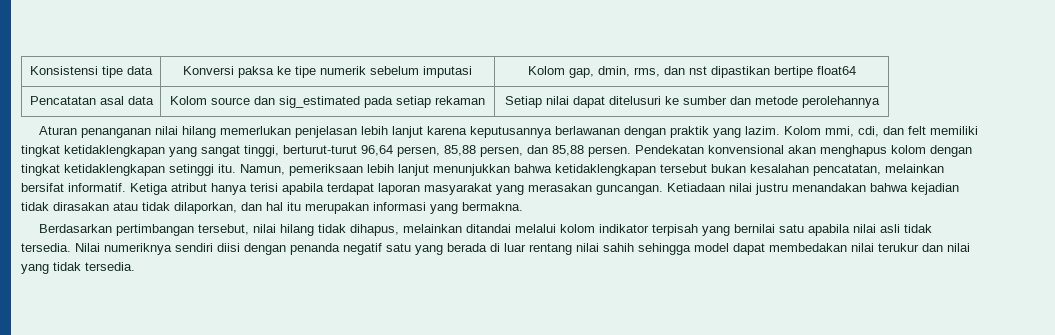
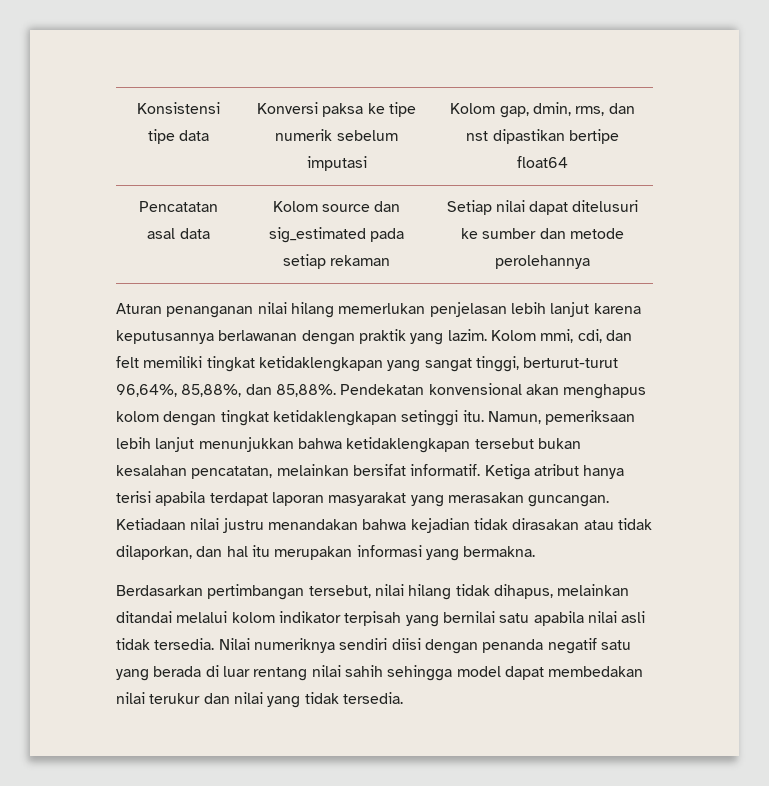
- Kolom mmi, cdi, dan felt memiliki tingkat ketidaklengkapan yang sangat tinggi, berturut-turut 96,64 persen, 85,88 persen, dan 85,88 persen.
+ Kolom mmi, cdi, dan felt memiliki tingkat ketidaklengkapan yang sangat tinggi, berturut-turut 96,64%, 85,88%, dan 85,88%.

